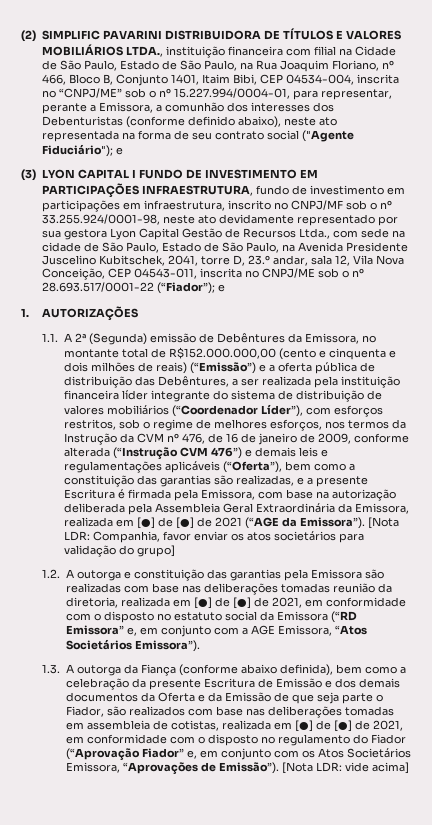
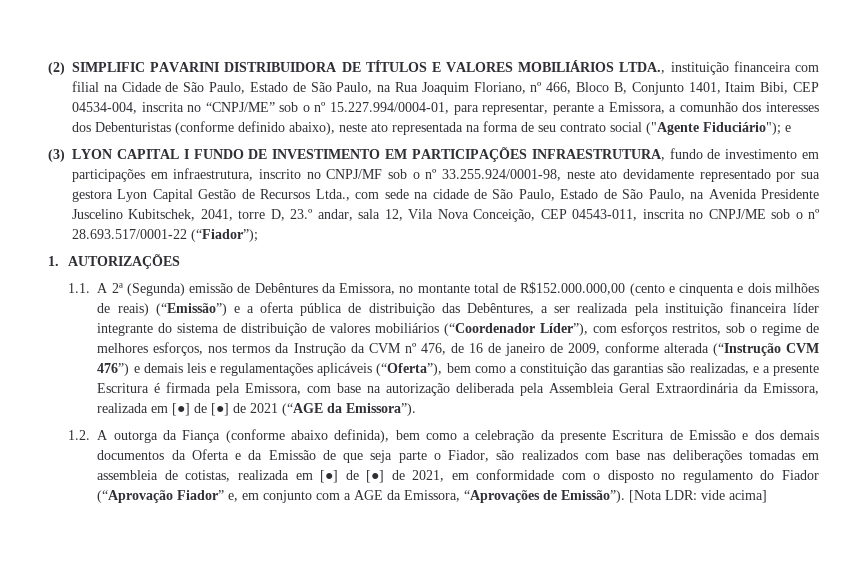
- (3) LYON CAPITAL I FUNDO DE INVESTIMENTO EM PARTICIPAÇÕES INFRAESTRUTURA, fundo de investimento em participações em infraestrutura, inscrito no CNPJ/MF sob o nº 33.255.924/0001-98, neste ato devidamente representado por sua gestora Lyon Capital Gestão de Recursos Ltda., com sede na cidade de São Paulo, Estado de São Paulo, na Avenida Presidente Juscelino Kubitschek, 2041, torre D, 23.º andar, sala 12, Vila Nova Conceição, CEP 04543-011, inscrita no CNPJ/ME sob o nº 28.693.517/0001-22 (“Fiador”); e
+ (3) LYON CAPITAL I FUNDO DE INVESTIMENTO EM PARTICIPAÇÕES INFRAESTRUTURA, fundo de investimento em participações em infraestrutura, inscrito no CNPJ/MF sob o nº 33.255.924/0001-98, neste ato devidamente representado por sua gestora Lyon Capital Gestão de Recursos Ltda., com sede na cidade de São Paulo, Estado de São Paulo, na Avenida Presidente Juscelino Kubitschek, 2041, torre D, 23.º andar, sala 12, Vila Nova Conceição, CEP 04543-011, inscrita no CNPJ/ME sob o nº 28.693.517/0001-22 (“Fiador”);
- 1.1. A 2ª (Segunda) emissão de Debêntures da Emissora, no montante total de R$152.000.000,00 (cento e cinquenta e dois milhões de reais) (“Emissão”) e a oferta pública de distribuição das Debêntures, a ser realizada pela instituição financeira líder integrante do sistema de distribuição de valores mobiliários (“Coordenador Líder”), com esforços restritos, sob o regime de melhores esforços, nos termos da Instrução da CVM nº 476, de 16 de janeiro de 2009, conforme alterada (“Instrução CVM 476”) e demais leis e regulamentações aplicáveis (“Oferta”), bem como a constituição das garantias são realizadas, e a presente Escritura é firmada pela Emissora, com base na autorização deliberada pela Assembleia Geral Extraordinária da Emissora, realizada em [●] de [●] de 2021 (“AGE da Emissora”). [Nota LDR: Companhia, favor enviar os atos societários para validação do grupo]
- 1.2. A outorga e constituição das garantias pela Emissora são realizadas com base nas deliberações tomadas reunião da diretoria, realizada em [●] de [●] de 2021, em conformidade com o disposto no estatuto social da Emissora (“RD Emissora” e, em conjunto com a AGE Emissora, “Atos Societários Emissora”).
- 1.3. A outorga da Fiança (conforme abaixo definida), bem como a celebração da presente Escritura de Emissão e dos demais documentos da Oferta e da Emissão de que seja parte o Fiador, são realizados com base nas deliberações tomadas em assembleia de cotistas, realizada em [●] de [●] de 2021, em conformidade com o disposto no regulamento do Fiador (“Aprovação Fiador” e, em conjunto com os Atos Societários Emissora, “Aprovações de Emissão”).
+ 1.1. A 2ª (Segunda) emissão de Debêntures da Emissora, no montante total de R$152.000.000,00 (cento e cinquenta e dois milhões de reais) (“Emissão”) e a oferta pública de distribuição das Debêntures, a ser realizada pela instituição financeira líder integrante do sistema de distribuição de valores mobiliários (“Coordenador Líder”), com esforços restritos, sob o regime de melhores esforços, nos termos da Instrução da CVM nº 476, de 16 de janeiro de 2009, conforme alterada (“Instrução CVM 476”) e demais leis e regulamentações aplicáveis (“Oferta”), bem como a constituição das garantias são realizadas, e a presente Escritura é firmada pela Emissora, com base na autorização deliberada pela Assembleia Geral Extraordinária da Emissora, realizada em [●] de [●] de 2021 (“AGE da Emissora”).
+ 1.2. A outorga da Fiança (conforme abaixo definida), bem como a celebração da presente Escritura de Emissão e dos demais documentos da Oferta e da Emissão de que seja parte o Fiador, são realizados com base nas deliberações tomadas em assembleia de cotistas, realizada em [●] de [●] de 2021, em conformidade com o disposto no regulamento do Fiador (“Aprovação Fiador” e, em conjunto com a AGE da Emissora, “Aprovações de Emissão”).

